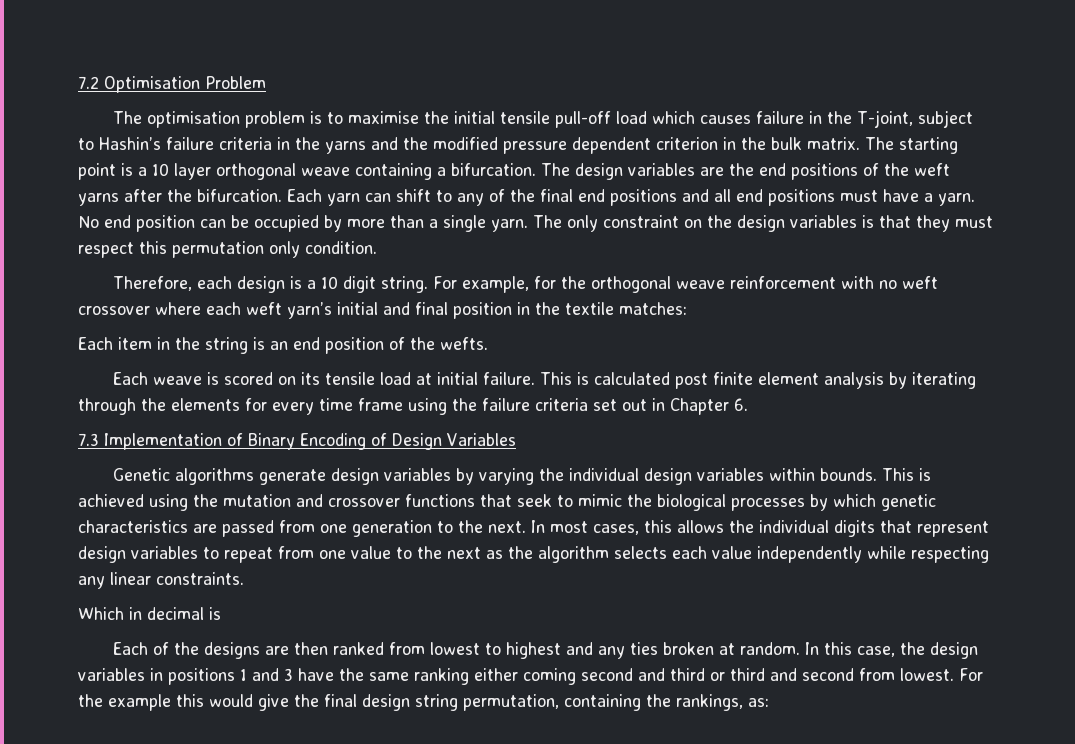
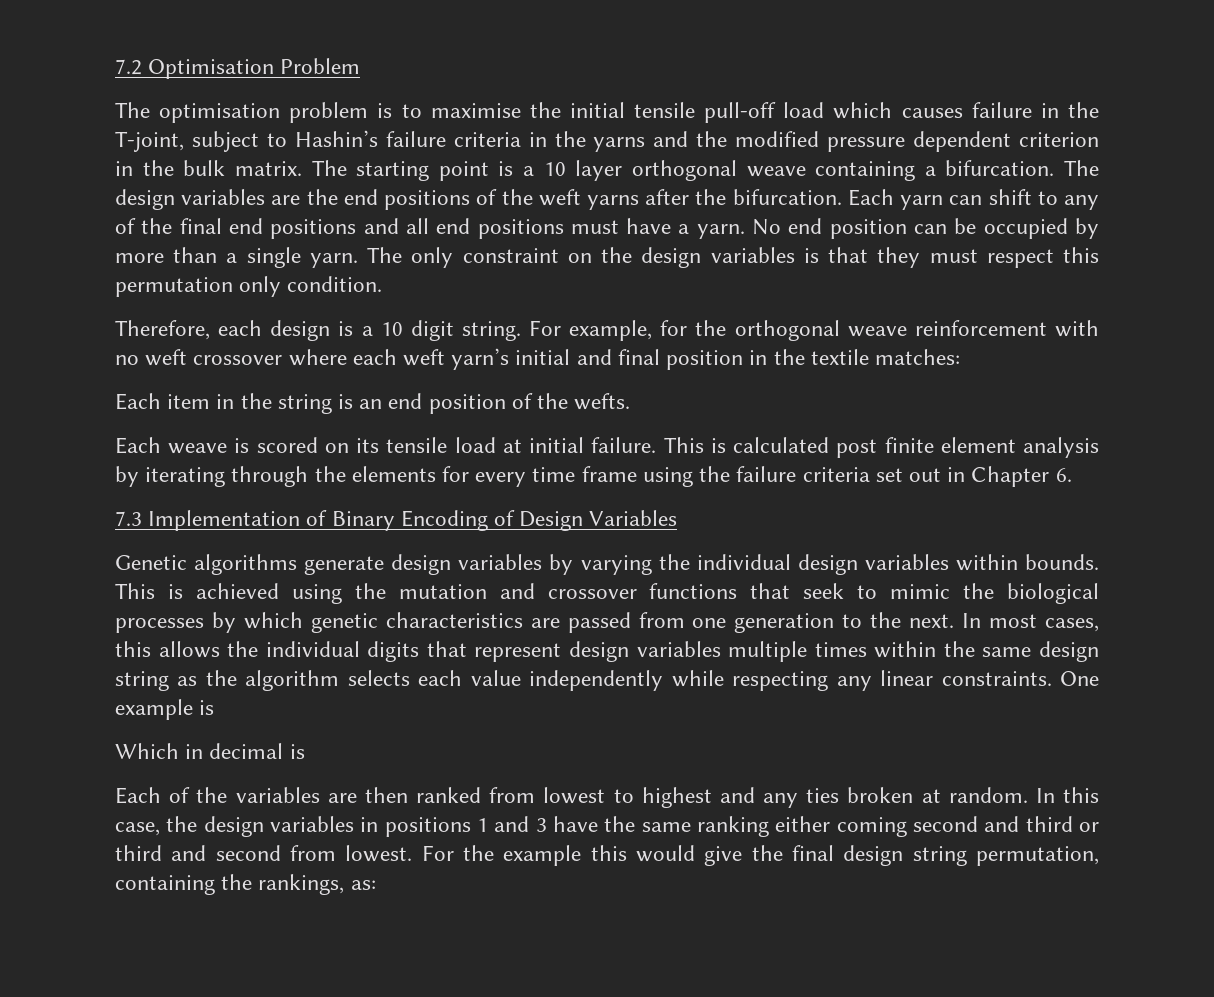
- In most cases, this allows the individual digits that represent design variables to repeat from one value to the next as the algorithm selects each value independently while respecting any linear constraints.
+ In most cases, this allows the individual digits that represent design variables multiple times within the same design string as the algorithm selects each value independently while respecting any linear constraints. One example is
- Each of the designs are then ranked from lowest to highest and any ties broken at random.
+ Each of the variables are then ranked from lowest to highest and any ties broken at random.

